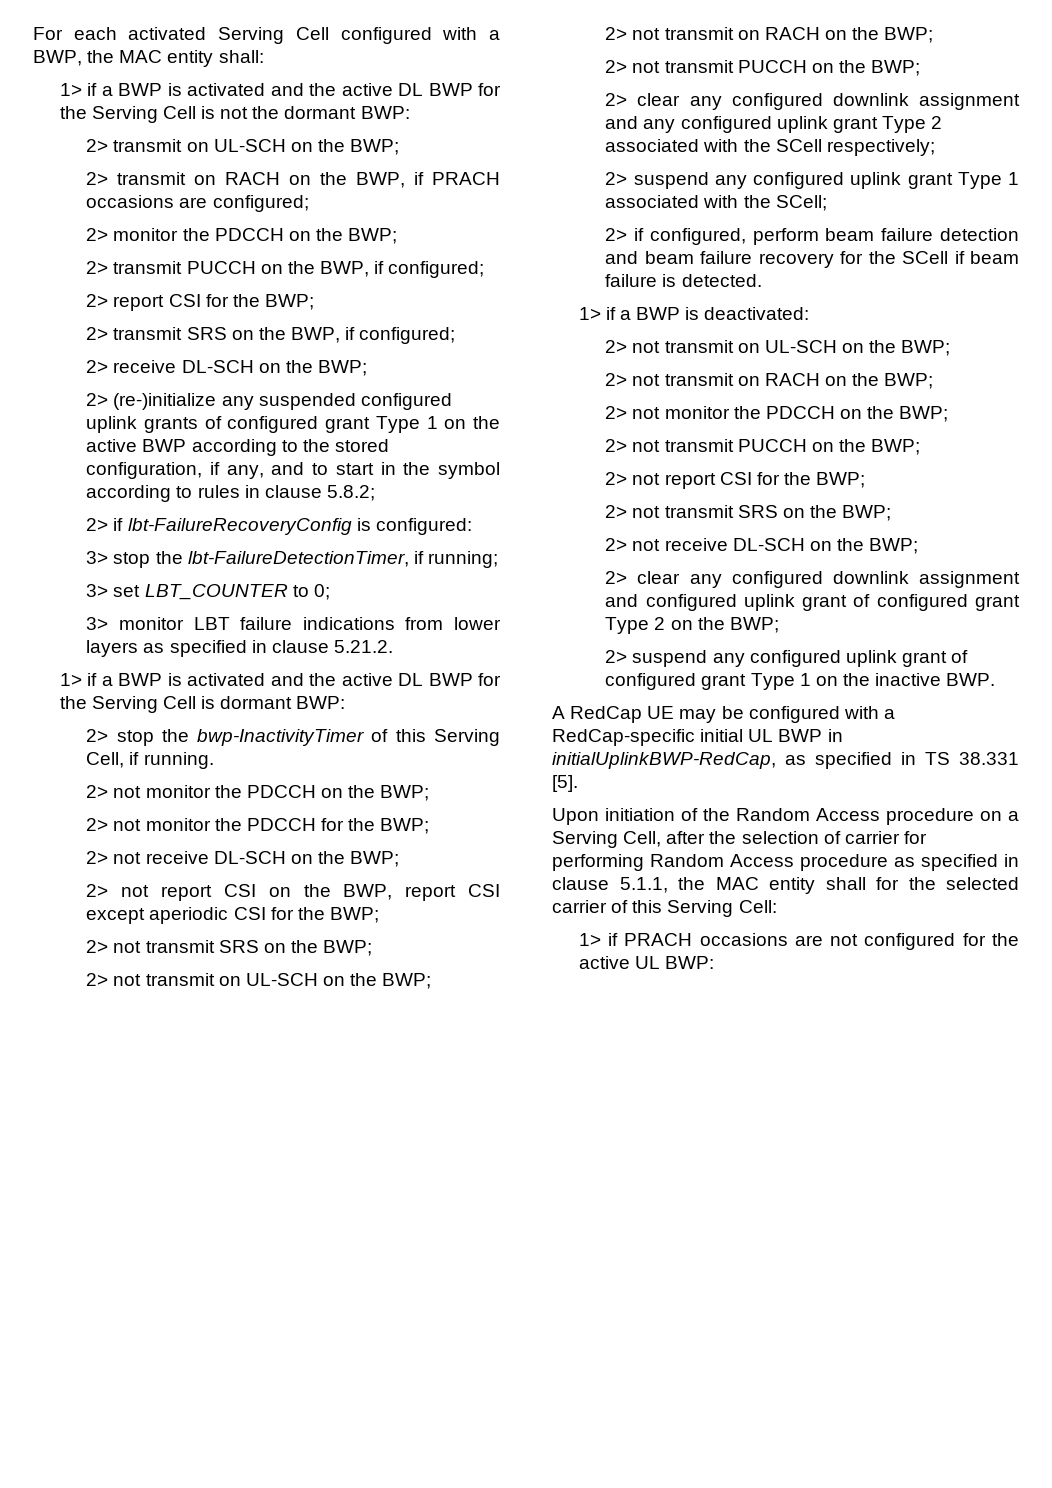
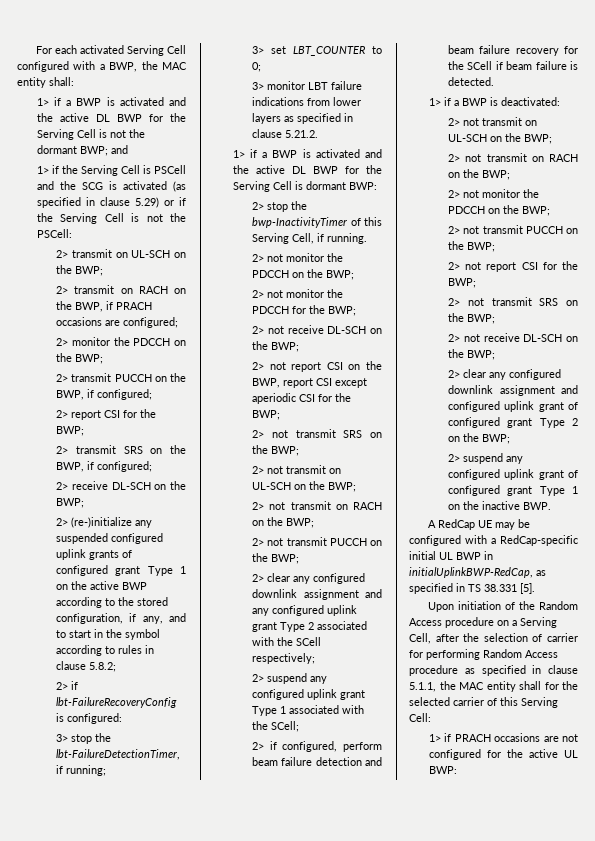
- 1> if a BWP is activated and the active DL BWP for the Serving Cell is not the dormant BWP:
+ 1> if a BWP is activated and the active DL BWP for the Serving Cell is not the dormant BWP; and
+ 1> if the Serving Cell is PSCell and the SCG is activated (as specified in clause 5.29) or if the Serving Cell is not the PSCell:

